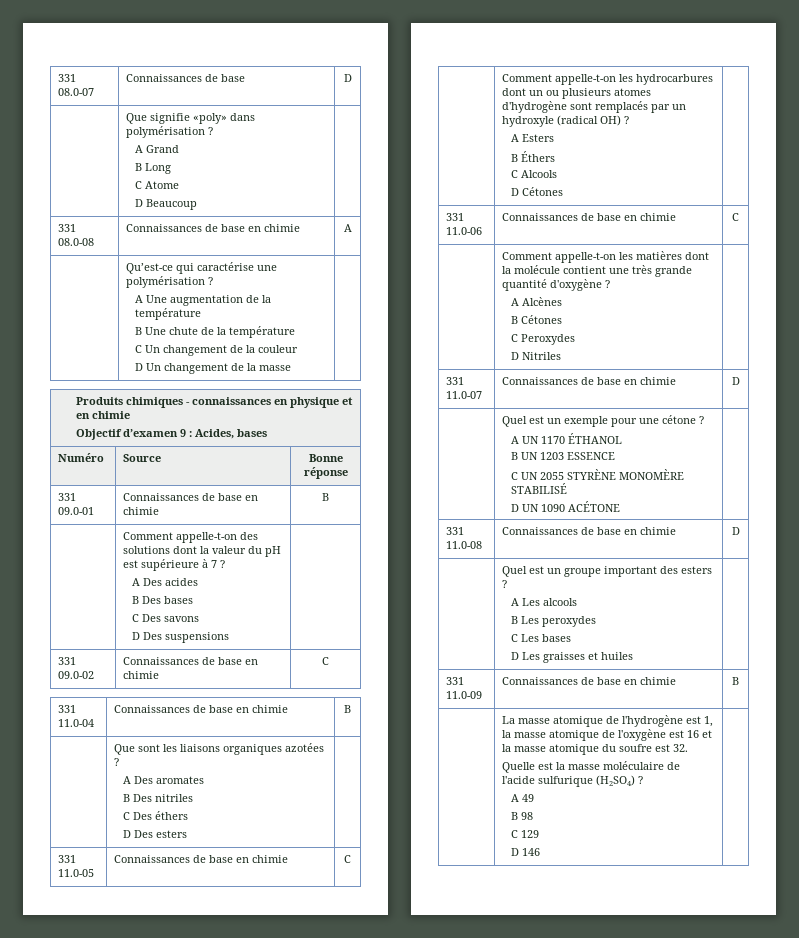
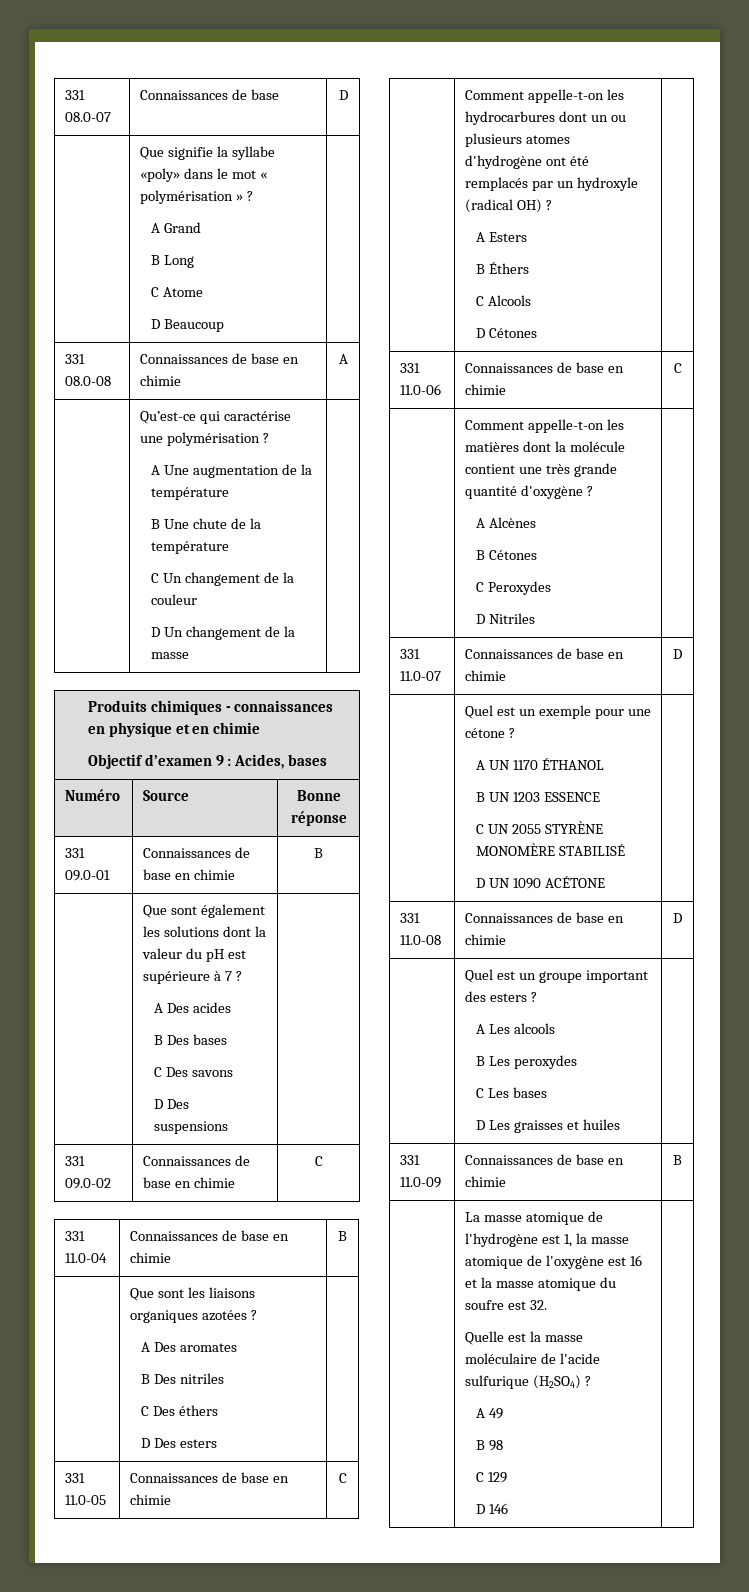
- | Que signifie «poly» dans polymérisation ?
+ | Que signifie la syllabe «poly» dans le mot « polymérisation » ?
- | Comment appelle-t-on des solutions dont la valeur du pH est supérieure à 7 ?
+ | Que sont également les solutions dont la valeur du pH est supérieure à 7 ?
- | Comment appelle-t-on les hydrocarbures dont un ou plusieurs atomes d'hydrogène sont remplacés par un hydroxyle (radical OH) ?
+ | Comment appelle-t-on les hydrocarbures dont un ou plusieurs atomes d'hydrogène ont été remplacés par un hydroxyle (radical OH) ?

